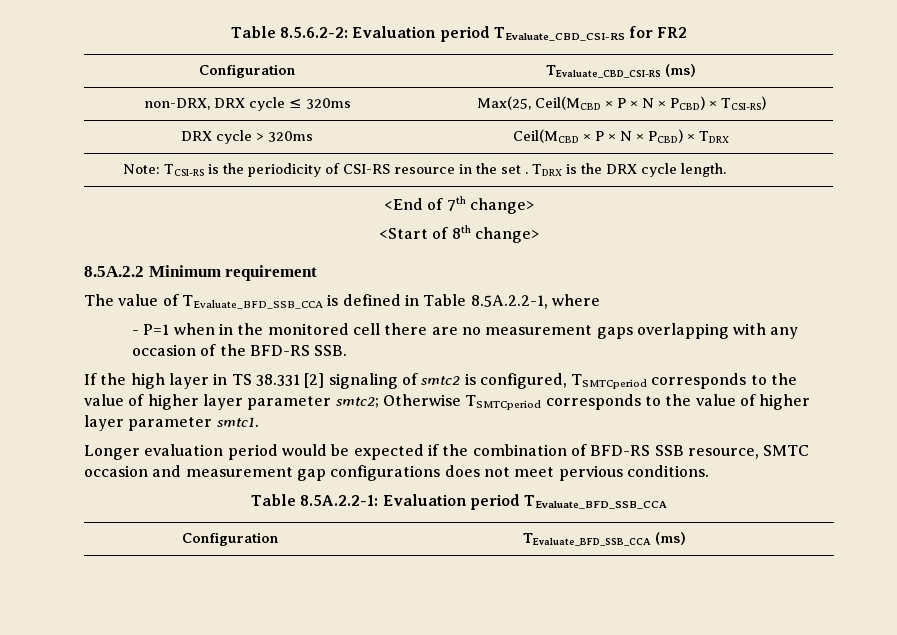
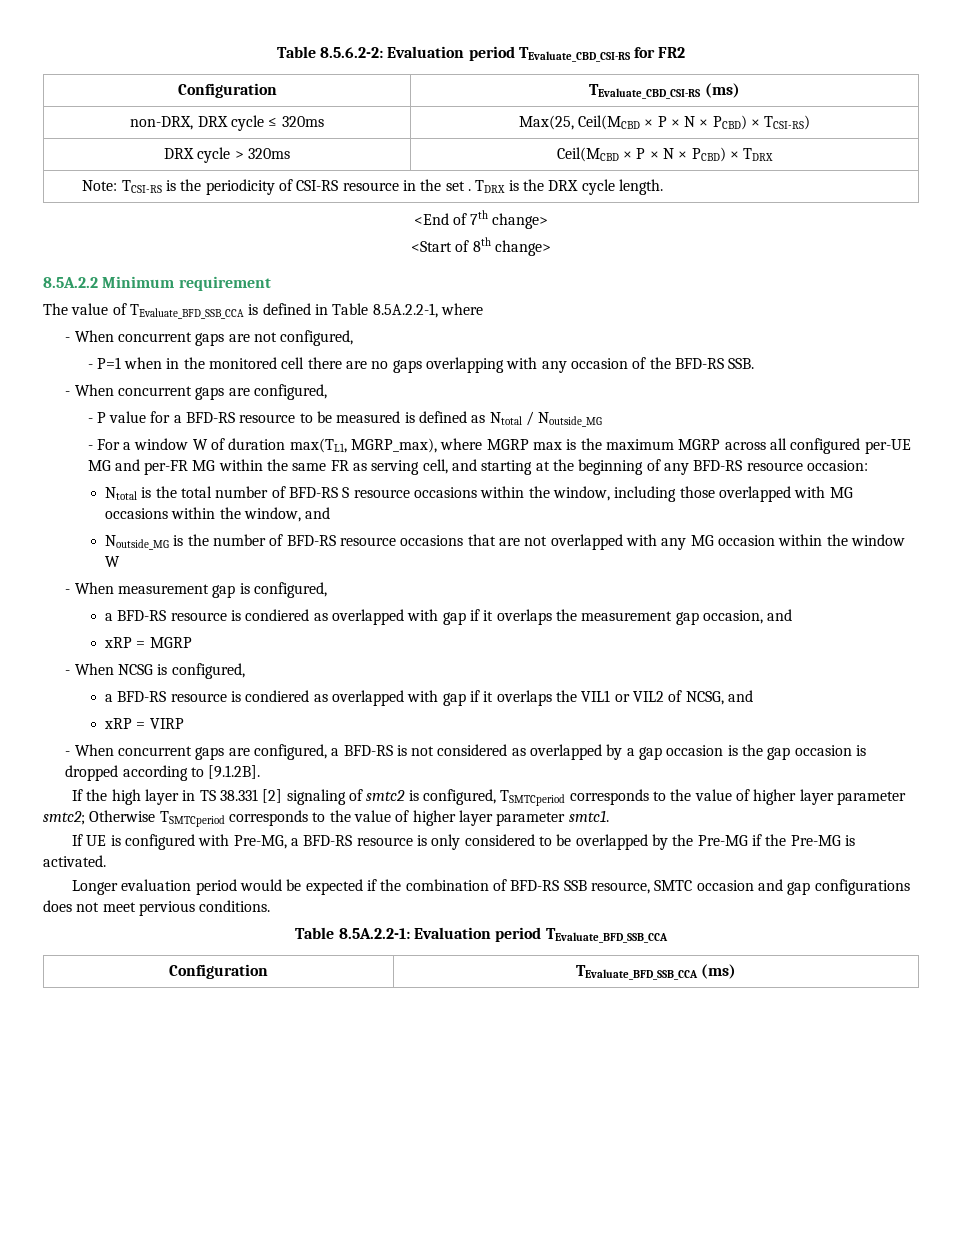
+ - When concurrent gaps are not configured,
- - P=1 when in the monitored cell there are no measurement gaps overlapping with any occasion of the BFD-RS SSB.
+ - P=1 when in the monitored cell there are no gaps overlapping with any occasion of the BFD-RS SSB.
+ - When concurrent gaps are configured,
+ - P value for a BFD-RS resource to be measured is defined as Ntotal / Noutside_MG
+ - For a window W of duration max(TL1, MGRP_max), where MGRP max is the maximum MGRP across all configured per-UE MG and per-FR MG within the same FR as serving cell, and starting at the beginning of any BFD-RS resource occasion:
+ Ntotal is the total number of BFD-RS S resource occasions within the window, including those overlapped with MG occasions within the window, and
+ Noutside_MG is the number of BFD-RS resource occasions that are not overlapped with any MG occasion within the window W
+ - When measurement gap is configured,
+ a BFD-RS resource is condiered as overlapped with gap if it overlaps the measurement gap occasion, and
+ xRP = MGRP
+ - When NCSG is configured,
+ a BFD-RS resource is condiered as overlapped with gap if it overlaps the VIL1 or VIL2 of NCSG, and
+ xRP = VIRP
+ - When concurrent gaps are configured, a BFD-RS is not considered as overlapped by a gap occasion is the gap occasion is dropped according to [9.1.2B].
+ If UE is configured with Pre-MG, a BFD-RS resource is only considered to be overlapped by the Pre-MG if the Pre-MG is activated.
- Longer evaluation period would be expected if the combination of BFD-RS SSB resource, SMTC occasion and measurement gap configurations does not meet pervious conditions.
+ Longer evaluation period would be expected if the combination of BFD-RS SSB resource, SMTC occasion and gap configurations does not meet pervious conditions.

